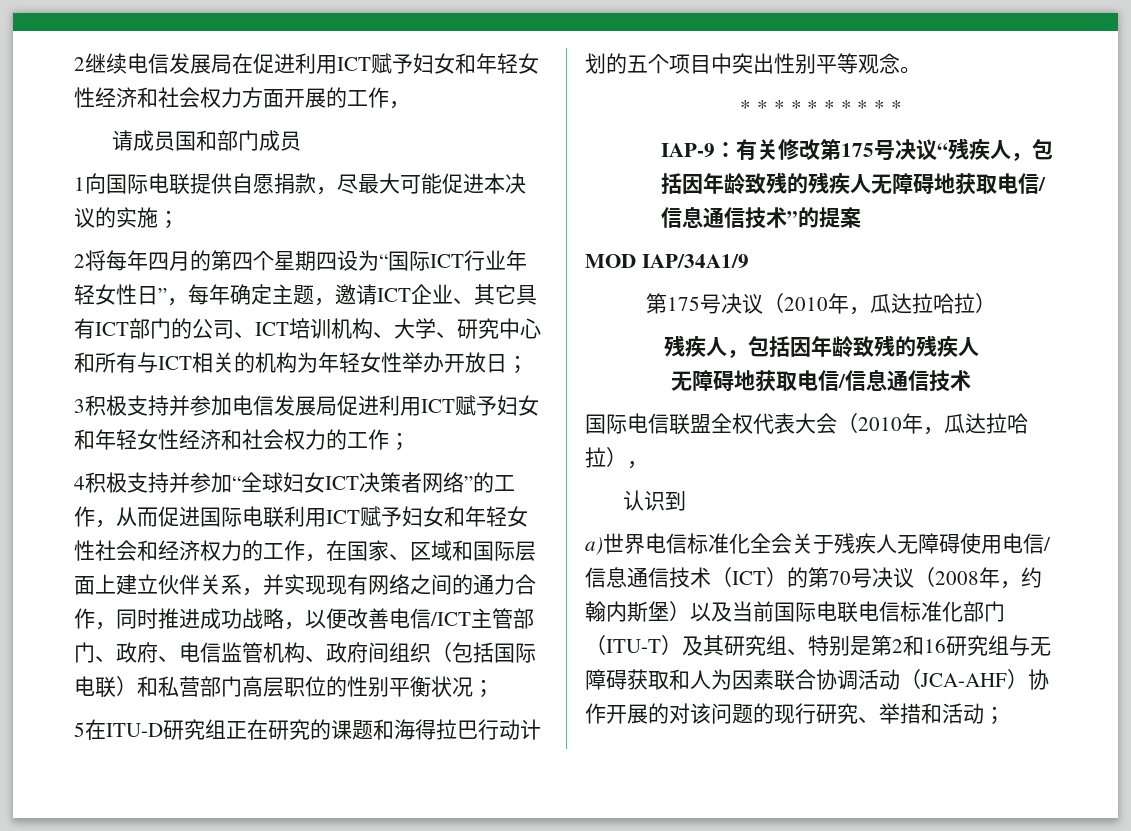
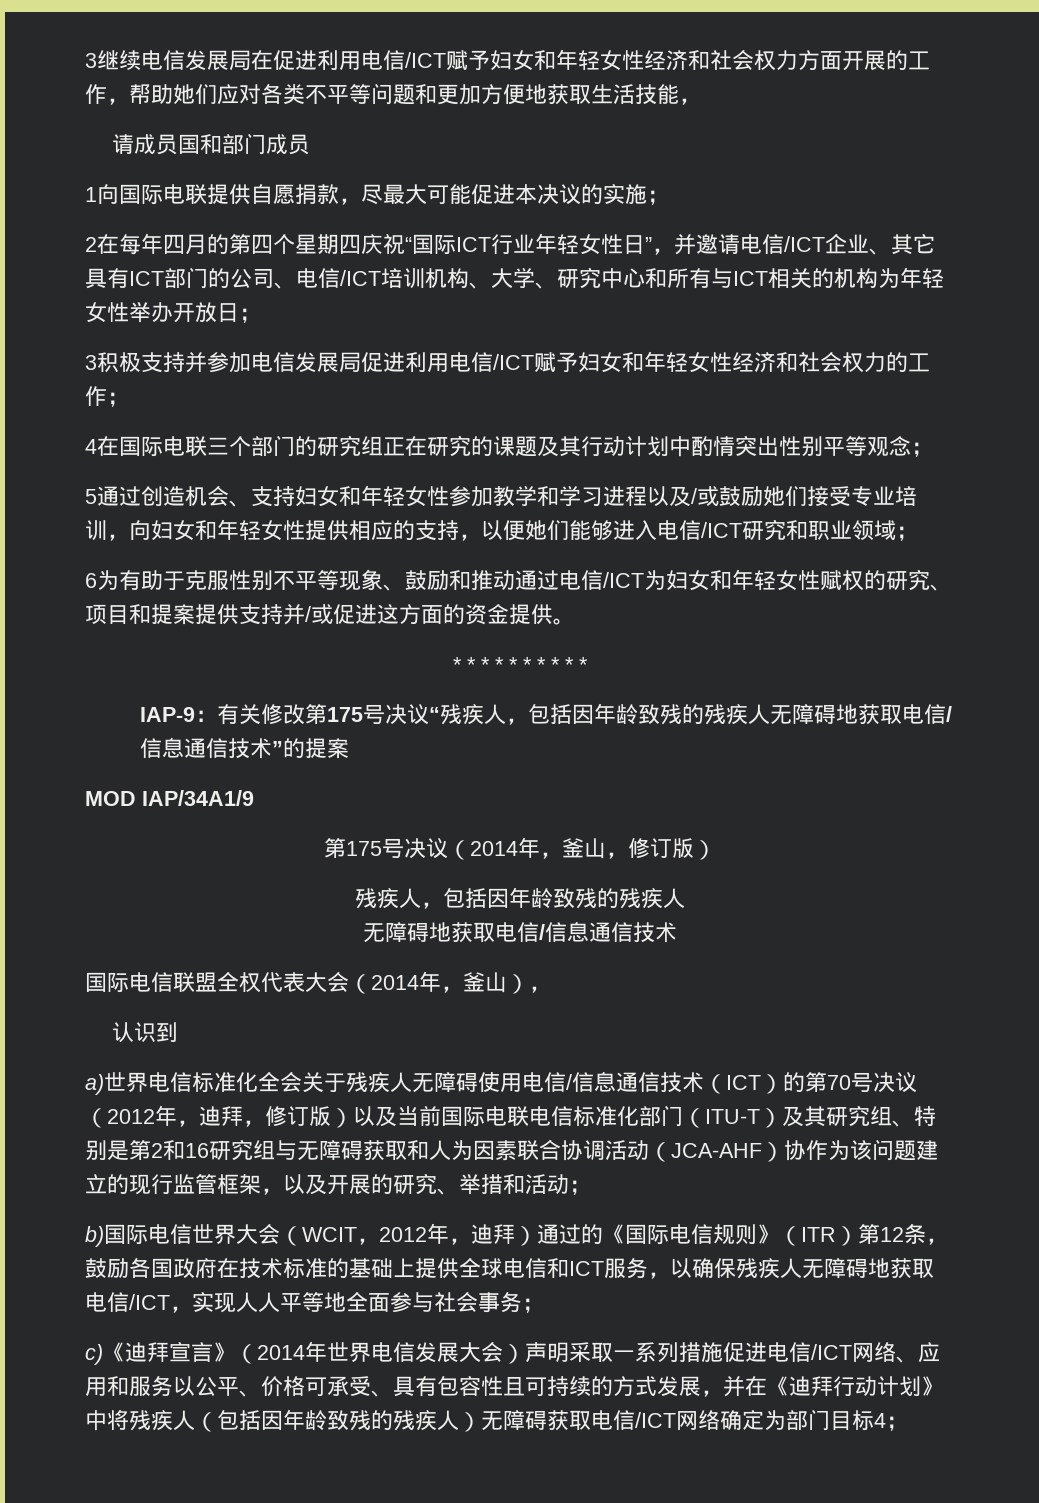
- 2继续电信发展局在促进利用ICT赋予妇女和年轻女性经济和社会权力方面开展的工作，
+ 3继续电信发展局在促进利用电信/ICT赋予妇女和年轻女性经济和社会权力方面开展的工作，帮助她们应对各类不平等问题和更加方便地获取生活技能，
- 2将每年四月的第四个星期四设为“国际ICT行业年轻女性日”，每年确定主题，邀请ICT企业、其它具有ICT部门的公司、ICT培训机构、大学、研究中心和所有与ICT相关的机构为年轻女性举办开放日；
+ 2在每年四月的第四个星期四庆祝“国际ICT行业年轻女性日”，并邀请电信/ICT企业、其它具有ICT部门的公司、电信/ICT培训机构、大学、研究中心和所有与ICT相关的机构为年轻女性举办开放日；
- 3积极支持并参加电信发展局促进利用ICT赋予妇女和年轻女性经济和社会权力的工作；
+ 3积极支持并参加电信发展局促进利用电信/ICT赋予妇女和年轻女性经济和社会权力的工作；
- 4积极支持并参加“全球妇女ICT决策者网络”的工作，从而促进国际电联利用ICT赋予妇女和年轻女性社会和经济权力的工作，在国家、区域和国际层面上建立伙伴关系，并实现现有网络之间的通力合作，同时推进成功战略，以便改善电信/ICT主管部门、政府、电信监管机构、政府间组织（包括国际电联）和私营部门高层职位的性别平衡状况；
- 5在ITU-D研究组正在研究的课题和海得拉巴行动计划的五个项目中突出性别平等观念。
+ 4在国际电联三个部门的研究组正在研究的课题及其行动计划中酌情突出性别平等观念；
+ 5通过创造机会、支持妇女和年轻女性参加教学和学习进程以及/或鼓励她们接受专业培训，向妇女和年轻女性提供相应的支持，以便她们能够进入电信/ICT研究和职业领域；
+ 6为有助于克服性别不平等现象、鼓励和推动通过电信/ICT为妇女和年轻女性赋权的研究、项目和提案提供支持并/或促进这方面的资金提供。
- 第175号决议（2010年，瓜达拉哈拉）
+ 第175号决议（2014年，釜山，修订版）
- 国际电信联盟全权代表大会（2010年，瓜达拉哈拉），
+ 国际电信联盟全权代表大会（2014年，釜山），
- a)世界电信标准化全会关于残疾人无障碍使用电信/信息通信技术（ICT）的第70号决议（2008年，约翰内斯堡）以及当前国际电联电信标准化部门（ITU-T）及其研究组、特别是第2和16研究组与无障碍获取和人为因素联合协调活动（JCA-AHF）协作开展的对该问题的现行研究、举措和活动；
+ a)世界电信标准化全会关于残疾人无障碍使用电信/信息通信技术（ICT）的第70号决议（2012年，迪拜，修订版）以及当前国际电联电信标准化部门（ITU-T）及其研究组、特别是第2和16研究组与无障碍获取和人为因素联合协调活动（JCA-AHF）协作为该问题建立的现行监管框架，以及开展的研究、举措和活动；
+ b)国际电信世界大会（WCIT，2012年，迪拜）通过的《国际电信规则》（ITR）第12条，鼓励各国政府在技术标准的基础上提供全球电信和ICT服务，以确保残疾人无障碍地获取电信/ICT，实现人人平等地全面参与社会事务；
+ c)《迪拜宣言》（2014年世界电信发展大会）声明采取一系列措施促进电信/ICT网络、应用和服务以公平、价格可承受、具有包容性且可持续的方式发展，并在《迪拜行动计划》中将残疾人（包括因年龄致残的残疾人）无障碍获取电信/ICT网络确定为部门目标4；

